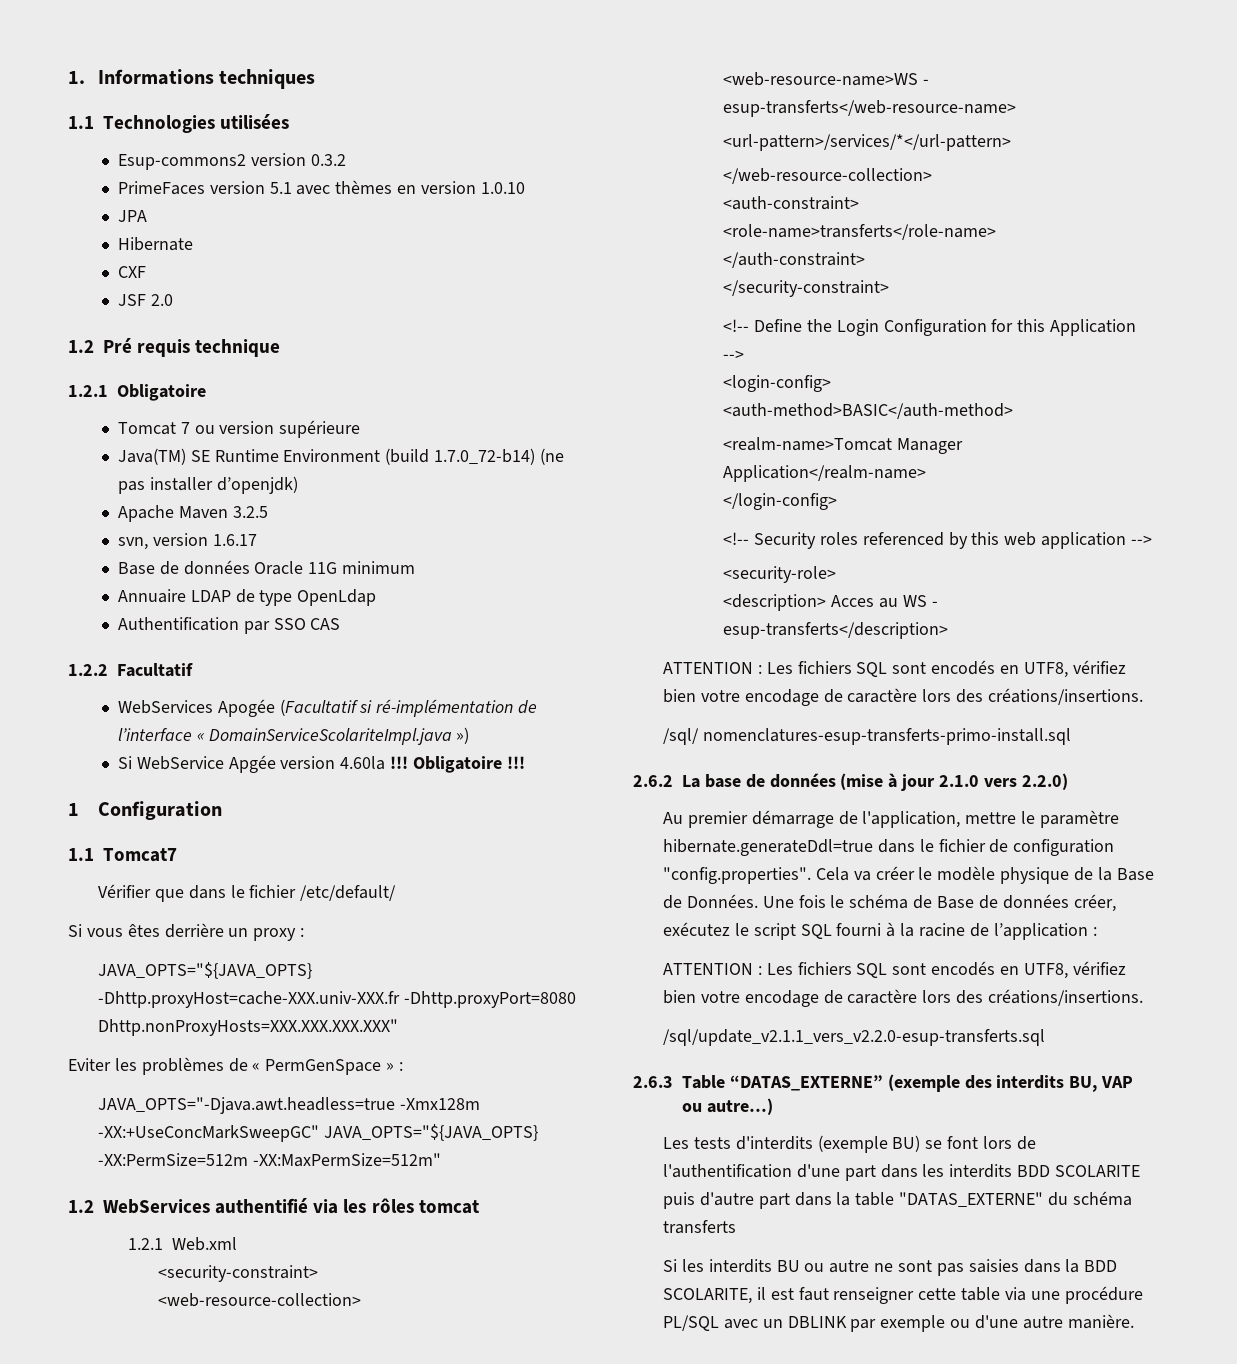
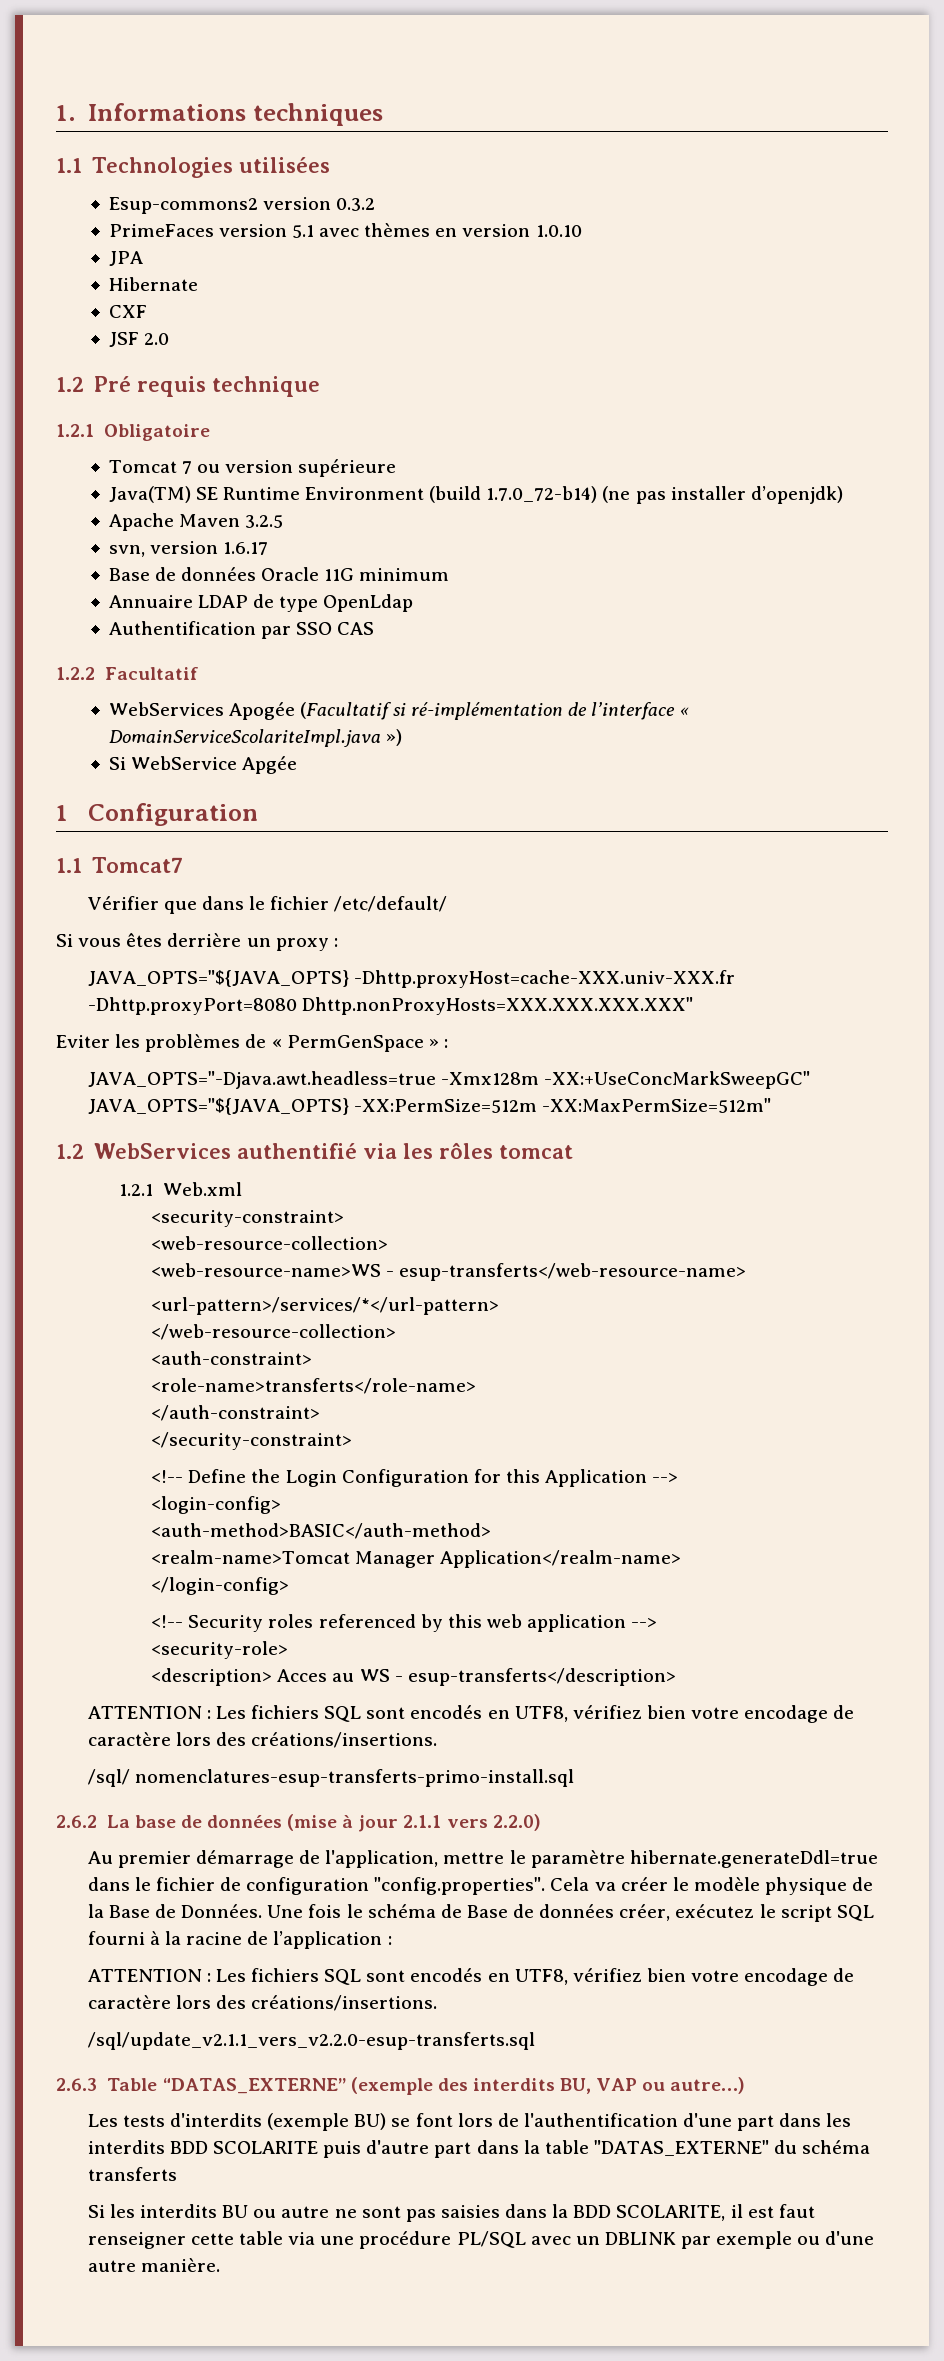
- Si WebService Apgée version 4.60la !!! Obligatoire !!!
+ Si WebService Apgée
- 2.6.2 La base de données (mise à jour 2.1.0 vers 2.2.0)
+ 2.6.2 La base de données (mise à jour 2.1.1 vers 2.2.0)

